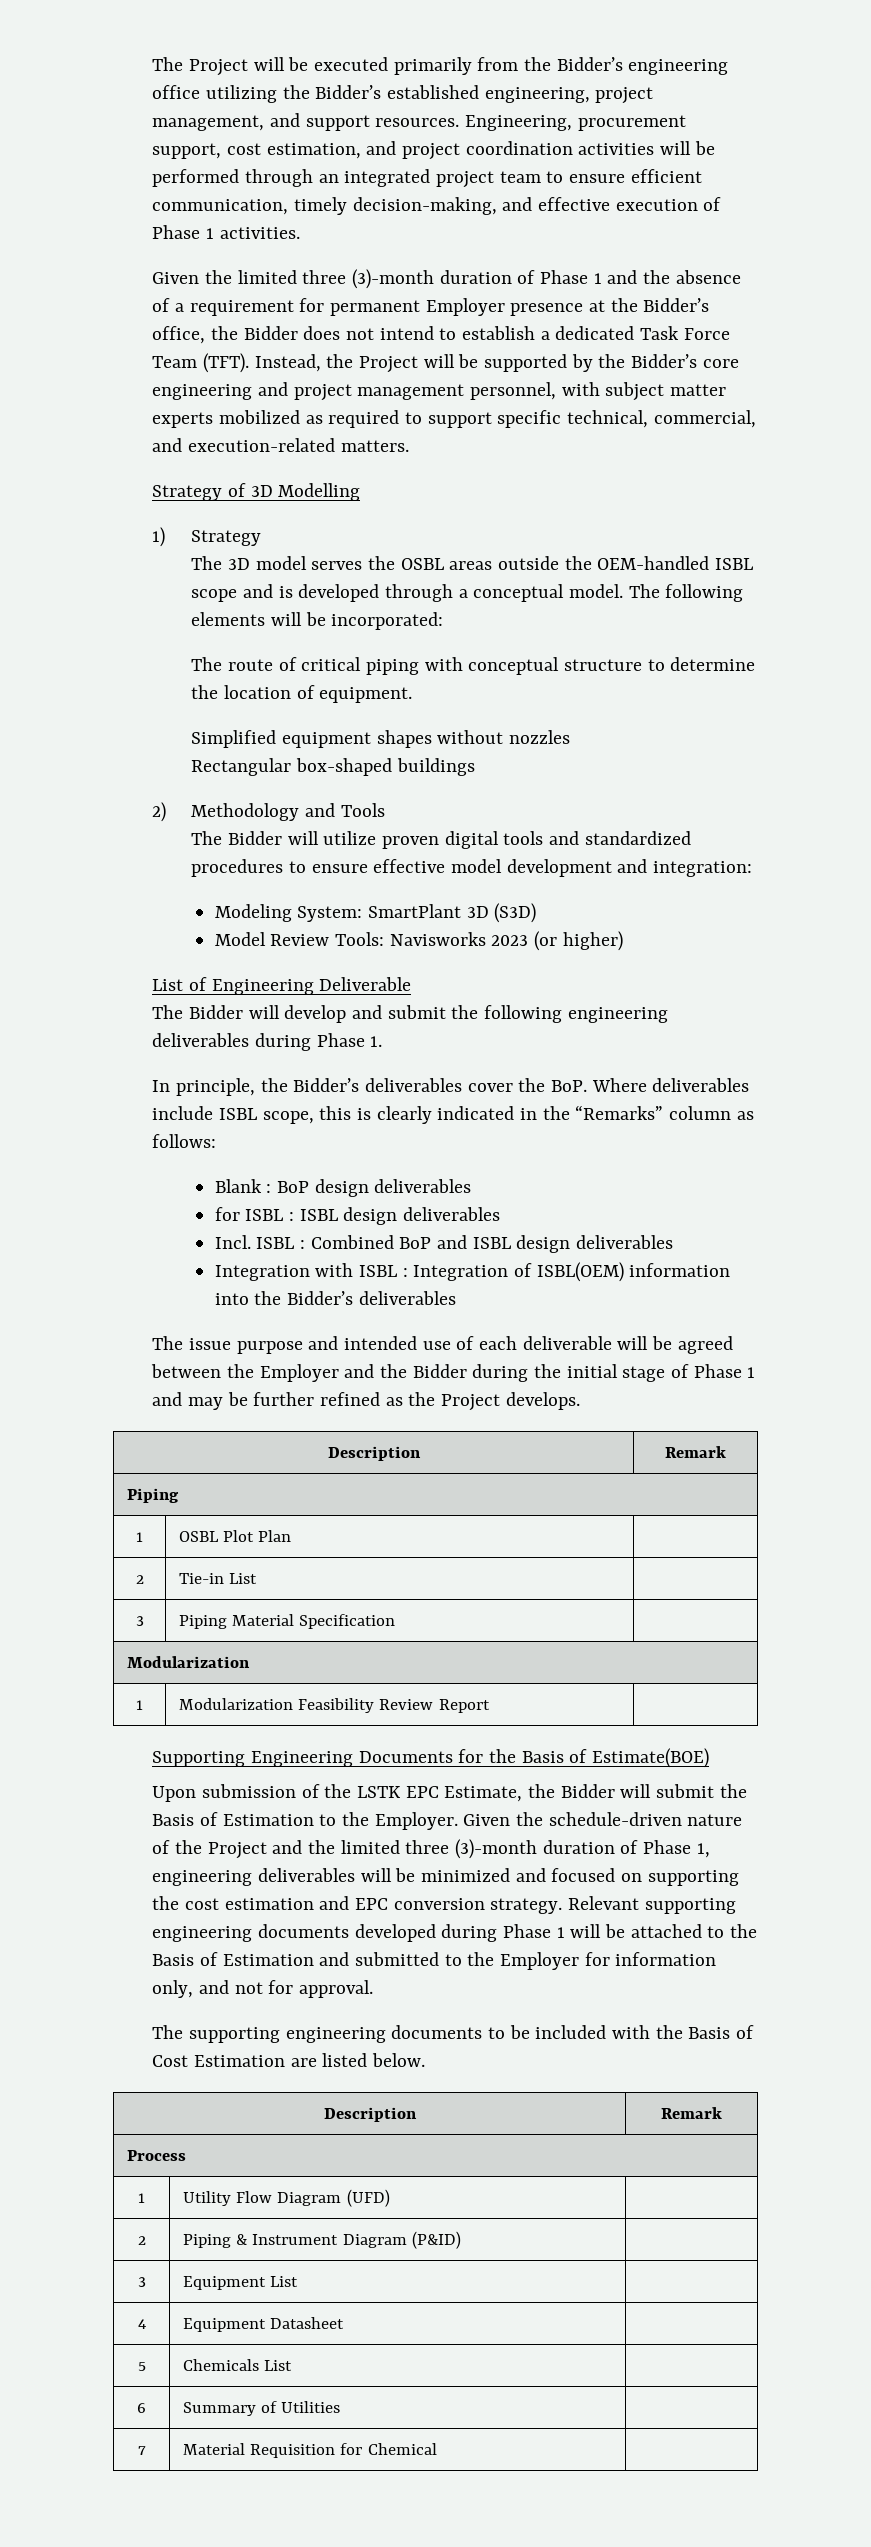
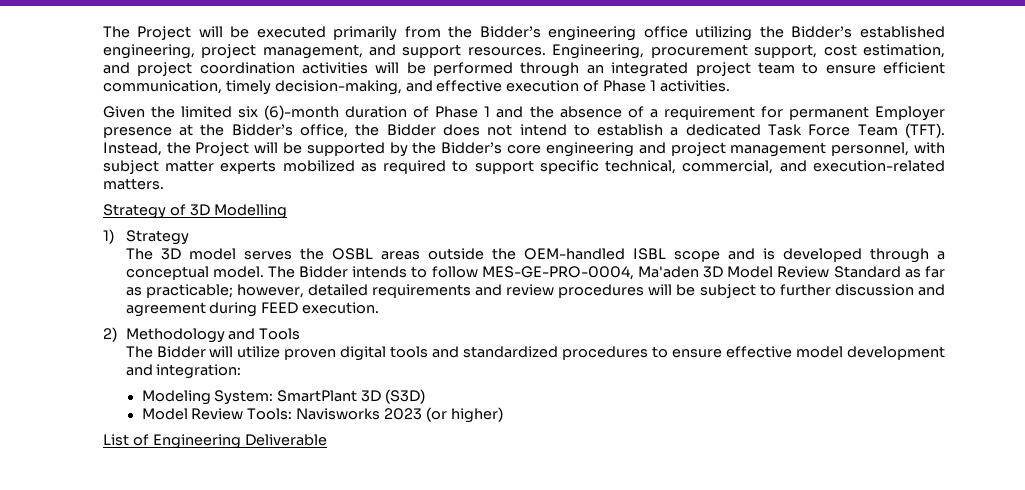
- Given the limited three (3)-month duration of Phase 1 and the absence of a requirement for permanent Employer presence at the Bidder’s office, the Bidder does not intend to establish a dedicated Task Force Team (TFT).
+ Given the limited six (6)-month duration of Phase 1 and the absence of a requirement for permanent Employer presence at the Bidder’s office, the Bidder does not intend to establish a dedicated Task Force Team (TFT).
- The following elements will be incorporated:
- The route of critical piping with conceptual structure to determine the location of equipment.
- Simplified equipment shapes without nozzles
- Rectangular box-shaped buildings
+ The Bidder intends to follow MES-GE-PRO-0004, Ma'aden 3D Model Review Standard as far as practicable; however, detailed requirements and review procedures will be subject to further discussion and agreement during FEED execution.
- The Bidder will develop and submit the following engineering deliverables during Phase 1.
- In principle, the Bidder’s deliverables cover the BoP. Where deliverables include ISBL scope, this is clearly indicated in the “Remarks” column as follows:
- Blank : BoP design deliverables
- for ISBL : ISBL design deliverables
- Incl. ISBL : Combined BoP and ISBL design deliverables
- Integration with ISBL : Integration of ISBL(OEM) information into the Bidder’s deliverables
- The issue purpose and intended use of each deliverable will be agreed between the Employer and the Bidder during the initial stage of Phase 1 and may be further refined as the Project develops.
- Description | Remark
- Piping
- 1 | OSBL Plot Plan |
- 2 | Tie-in List |
- 3 | Piping Material Specification |
- Modularization
- 1 | Modularization Feasibility Review Report |
- Supporting Engineering Documents for the Basis of Estimate(BOE)
- Upon submission of the LSTK EPC Estimate, the Bidder will submit the Basis of Estimation to the Employer. Given the schedule-driven nature of the Project and the limited three (3)-month duration of Phase 1, engineering deliverables will be minimized and focused on supporting the cost estimation and EPC conversion strategy. Relevant supporting engineering documents developed during Phase 1 will be attached to the Basis of Estimation and submitted to the Employer for information only, and not for approval.
- The supporting engineering documents to be included with the Basis of Cost Estimation are listed below.
- Description | Remark
- Process
- 1 | Utility Flow Diagram (UFD) |
- 2 | Piping & Instrument Diagram (P&ID) |
- 3 | Equipment List |
- 4 | Equipment Datasheet |
- 5 | Chemicals List |
- 6 | Summary of Utilities |
- 7 | Material Requisition for Chemical |

